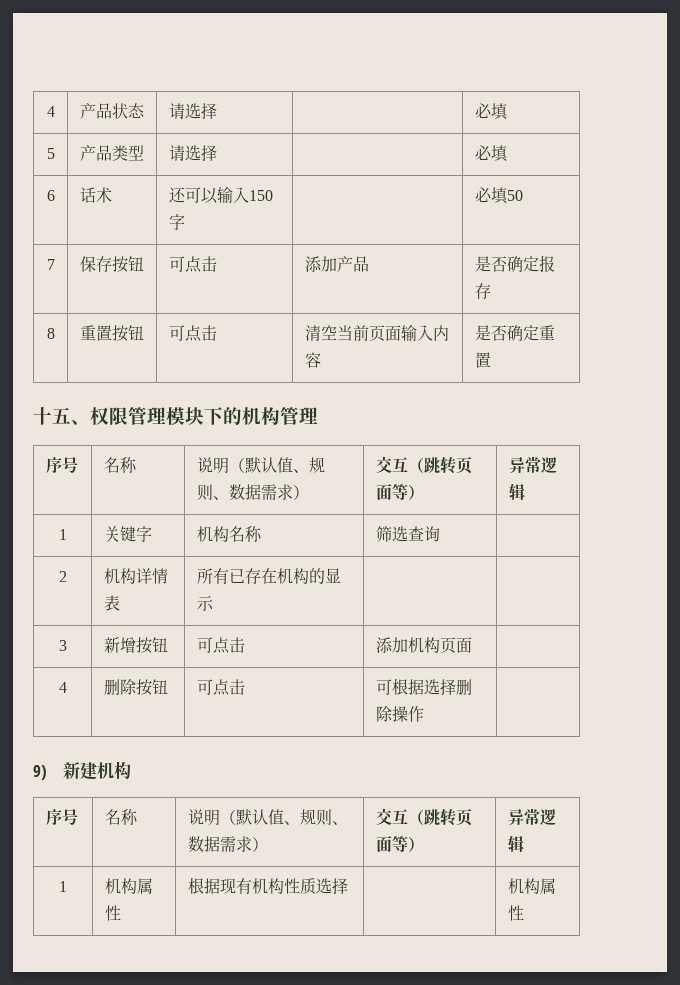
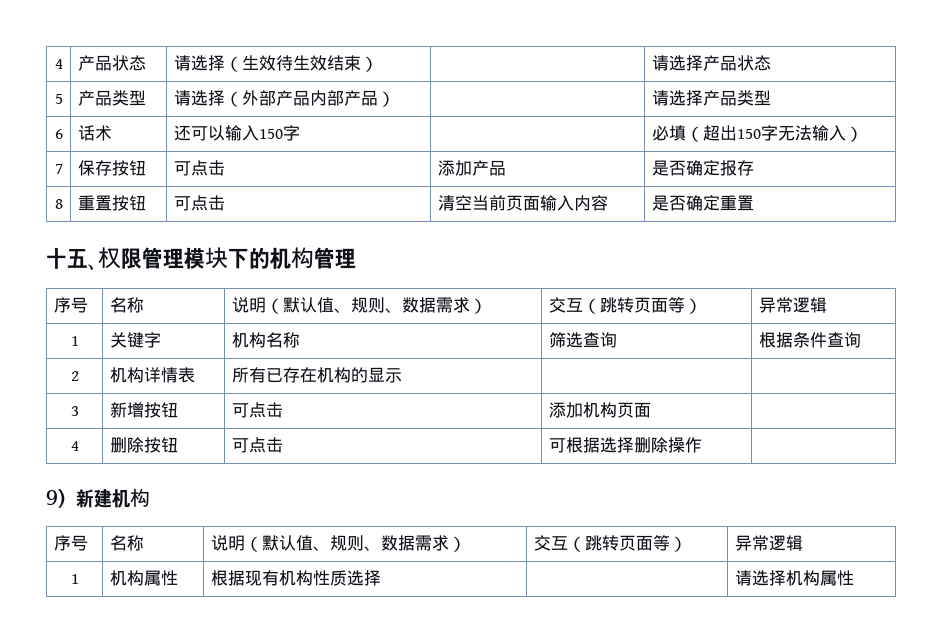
- 4 | 产品状态 | 请选择 | | 必填
+ 4 | 产品状态 | 请选择（生效待生效结束） | | 请选择产品状态
- 5 | 产品类型 | 请选择 | | 必填
+ 5 | 产品类型 | 请选择（外部产品内部产品） | | 请选择产品类型
- 6 | 话术 | 还可以输入150字 | | 必填50
+ 6 | 话术 | 还可以输入150字 | | 必填（超出150字无法输入）
- 1 | 关键字 | 机构名称 | 筛选查询 |
+ 1 | 关键字 | 机构名称 | 筛选查询 | 根据条件查询
- 1 | 机构属性 | 根据现有机构性质选择 | | 机构属性
+ 1 | 机构属性 | 根据现有机构性质选择 | | 请选择机构属性

